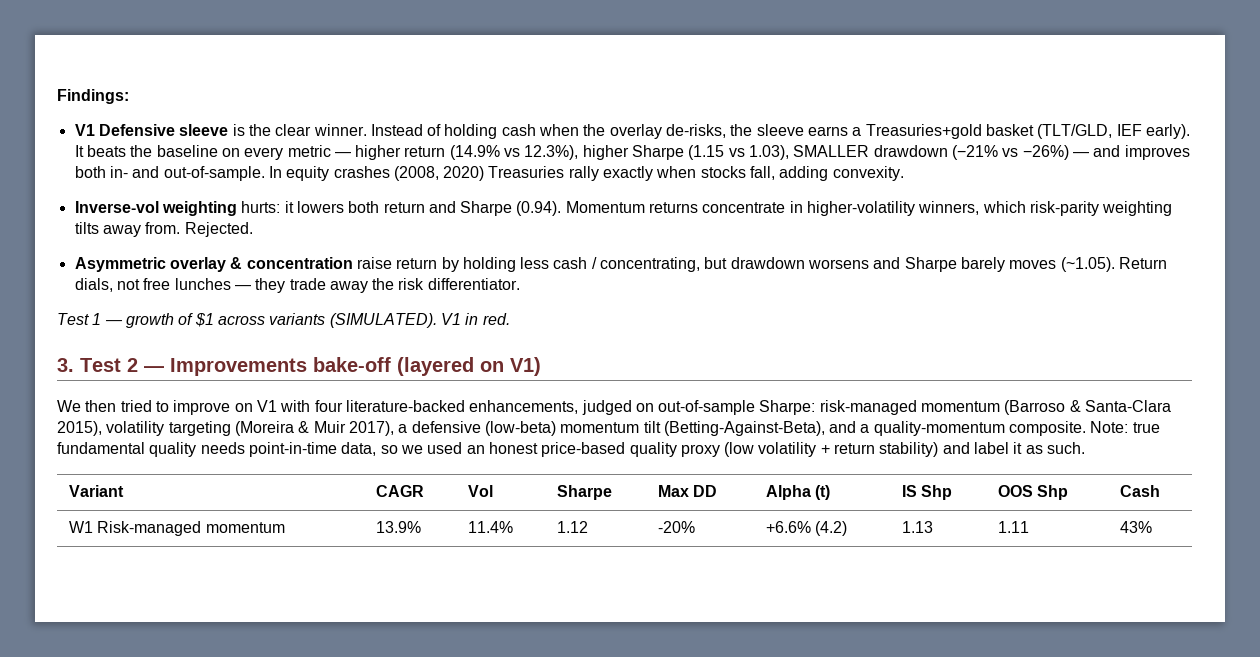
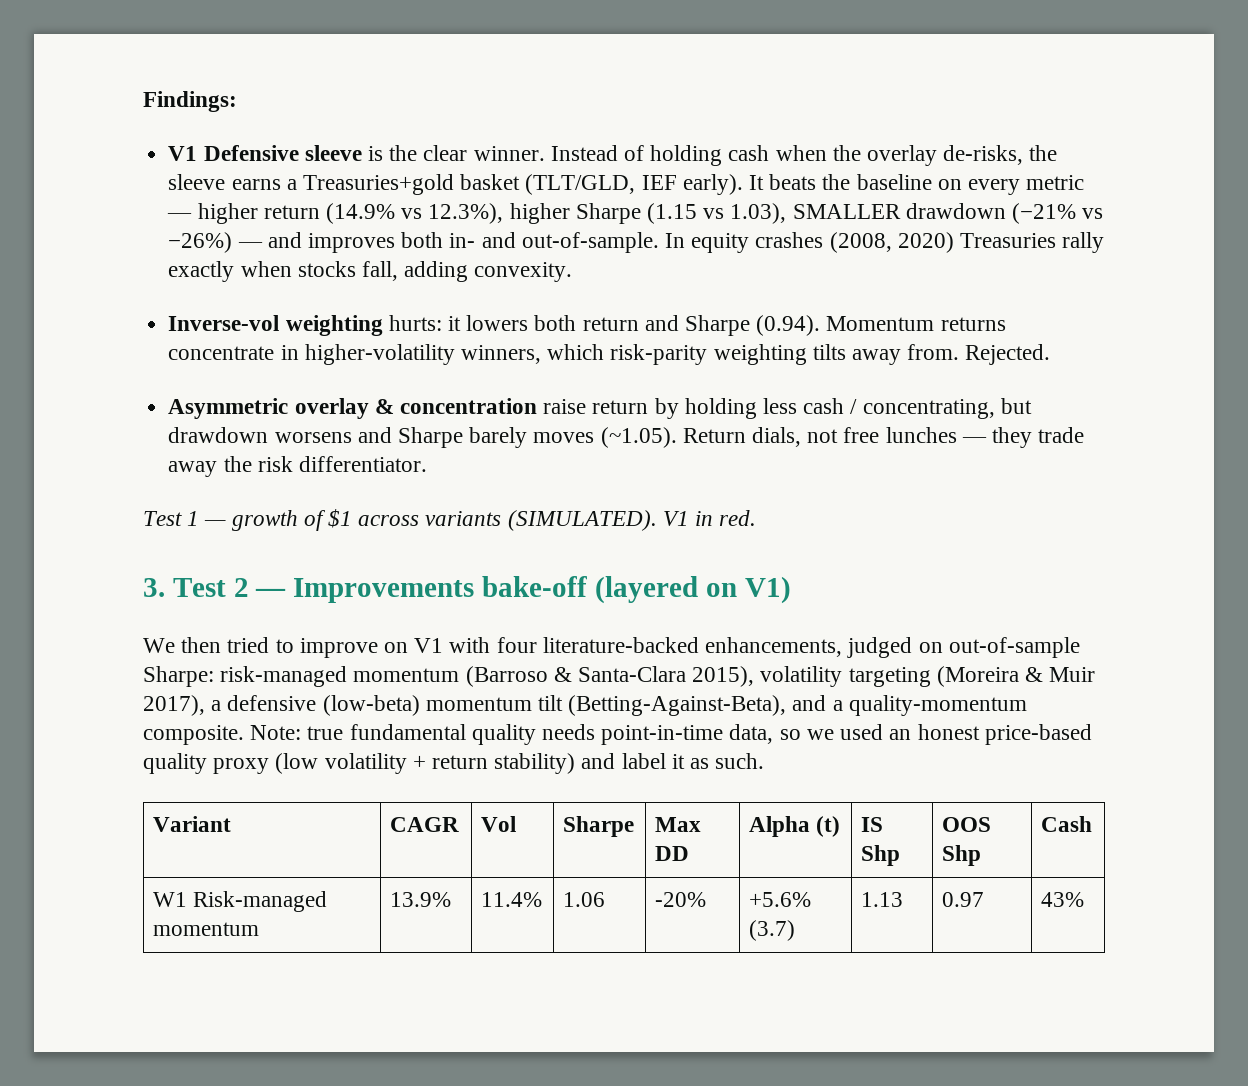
- W1 Risk-managed momentum | 13.9% | 11.4% | 1.12 | -20% | +6.6% (4.2) | 1.13 | 1.11 | 43%
+ W1 Risk-managed momentum | 13.9% | 11.4% | 1.06 | -20% | +5.6% (3.7) | 1.13 | 0.97 | 43%

